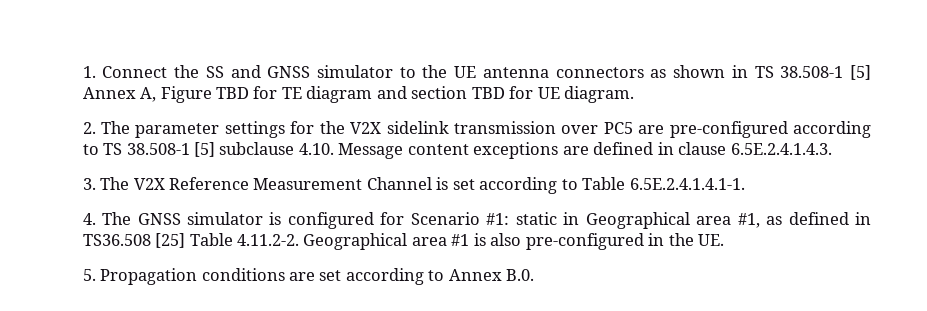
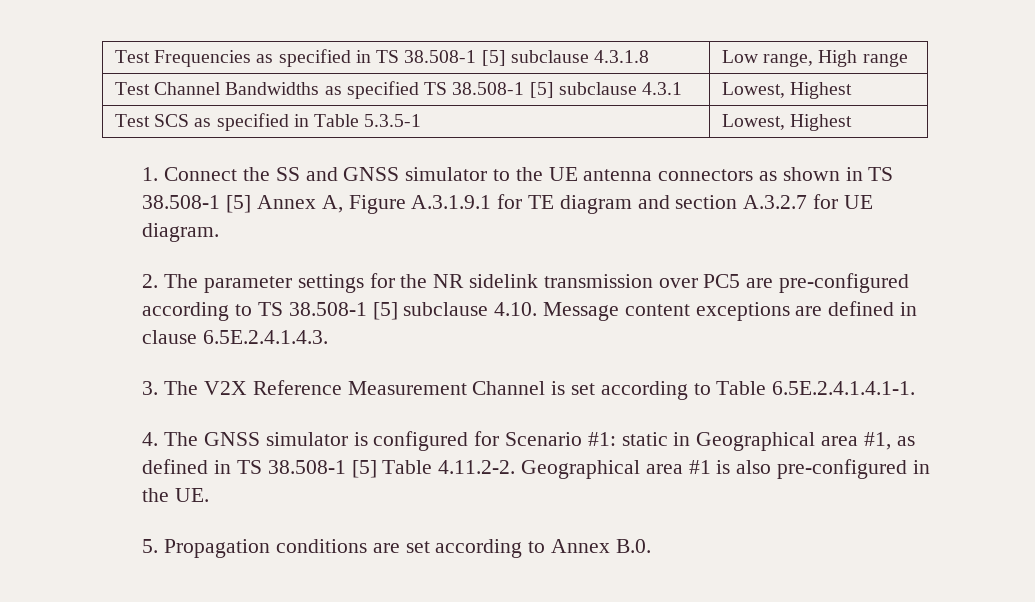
+ Test Frequencies as specified in TS 38.508-1 [5] subclause 4.3.1.8 | Low range, High range
+ Test Channel Bandwidths as specified TS 38.508-1 [5] subclause 4.3.1 | Lowest, Highest
+ Test SCS as specified in Table 5.3.5-1 | Lowest, Highest
- 1. Connect the SS and GNSS simulator to the UE antenna connectors as shown in TS 38.508-1 [5] Annex A, Figure TBD for TE diagram and section TBD for UE diagram.
+ 1. Connect the SS and GNSS simulator to the UE antenna connectors as shown in TS 38.508-1 [5] Annex A, Figure A.3.1.9.1 for TE diagram and section A.3.2.7 for UE diagram.
- 2. The parameter settings for the V2X sidelink transmission over PC5 are pre-configured according to TS 38.508-1 [5] subclause 4.10. Message content exceptions are defined in clause 6.5E.2.4.1.4.3.
+ 2. The parameter settings for the NR sidelink transmission over PC5 are pre-configured according to TS 38.508-1 [5] subclause 4.10. Message content exceptions are defined in clause 6.5E.2.4.1.4.3.
- 4. The GNSS simulator is configured for Scenario #1: static in Geographical area #1, as defined in TS36.508 [25] Table 4.11.2-2. Geographical area #1 is also pre-configured in the UE.
+ 4. The GNSS simulator is configured for Scenario #1: static in Geographical area #1, as defined in TS 38.508-1 [5] Table 4.11.2-2. Geographical area #1 is also pre-configured in the UE.

